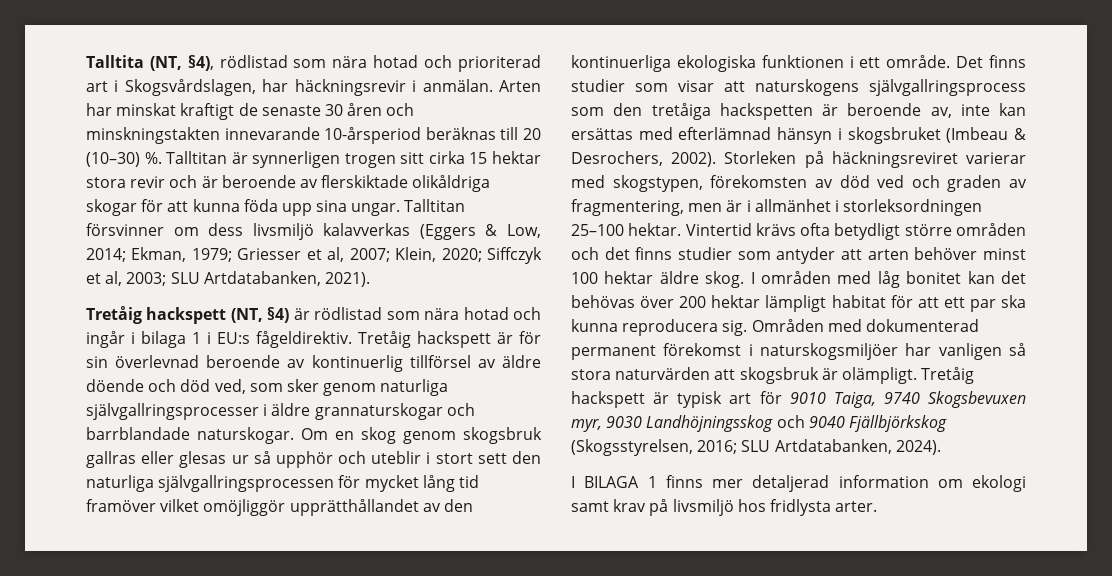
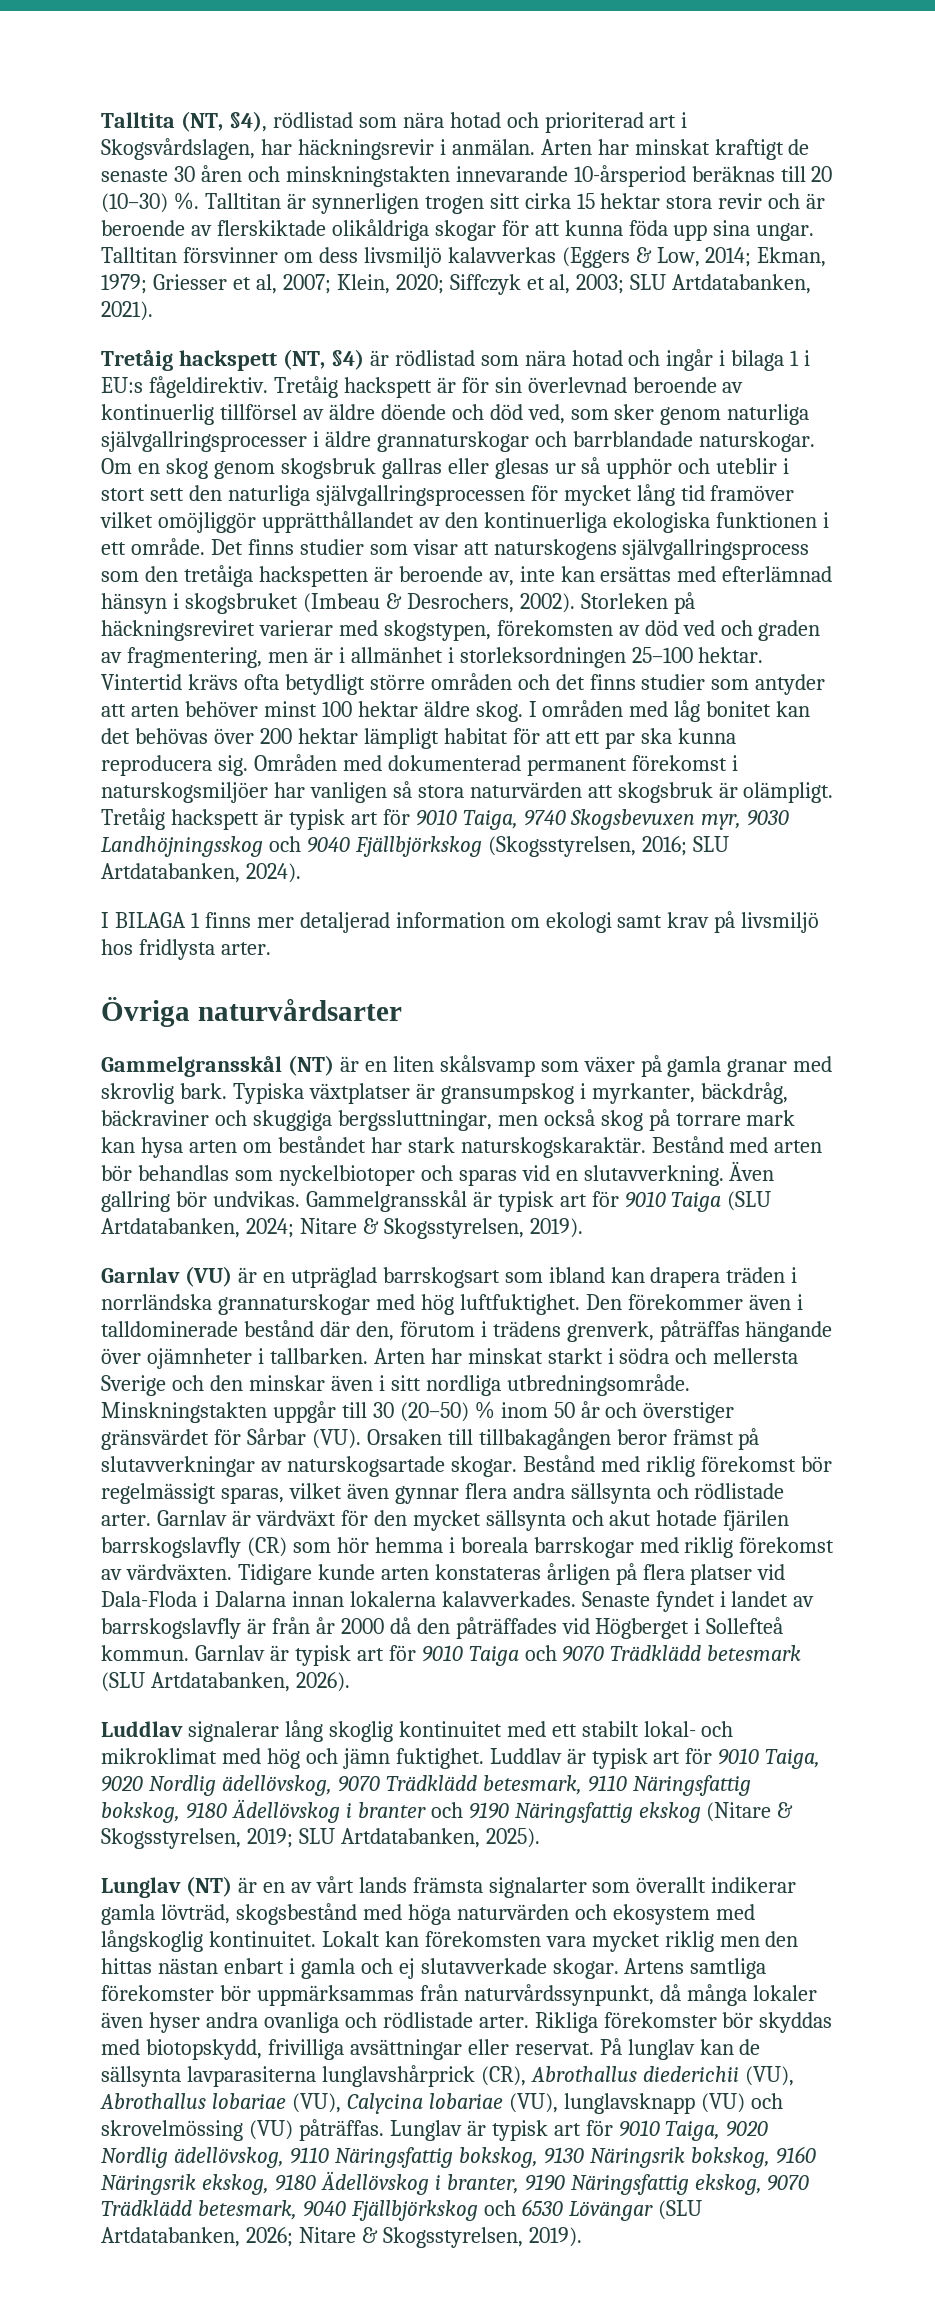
+ Övriga naturvårdsarter
+ Gammelgransskål (NT) är en liten skålsvamp som växer på gamla granar med skrovlig bark. Typiska växtplatser är gransumpskog i myrkanter, bäckdråg, bäckraviner och skuggiga bergssluttningar, men också skog på torrare mark kan hysa arten om beståndet har stark naturskogskaraktär. Bestånd med arten bör behandlas som nyckelbiotoper och sparas vid en slutavverkning. Även gallring bör undvikas. Gammelgransskål är typisk art för 9010 Taiga (SLU Artdatabanken, 2024; Nitare & Skogsstyrelsen, 2019).
+ Garnlav (VU) är en utpräglad barrskogsart som ibland kan drapera träden i norrländska grannaturskogar med hög luftfuktighet. Den förekommer även i talldominerade bestånd där den, förutom i trädens grenverk, påträffas hängande över ojämnheter i tallbarken. Arten har minskat starkt i södra och mellersta Sverige och den minskar även i sitt nordliga utbredningsområde. Minskningstakten uppgår till 30 (20–50) % inom 50 år och överstiger gränsvärdet för Sårbar (VU). Orsaken till tillbakagången beror främst på slutavverkningar av naturskogsartade skogar. Bestånd med riklig förekomst bör regelmässigt sparas, vilket även gynnar flera andra sällsynta och rödlistade arter. Garnlav är värdväxt för den mycket sällsynta och akut hotade fjärilen barrskogslavfly (CR) som hör hemma i boreala barrskogar med riklig förekomst av värdväxten. Tidigare kunde arten konstateras årligen på flera platser vid Dala-Floda i Dalarna innan lokalerna kalavverkades. Senaste fyndet i landet av barrskogslavfly är från år 2000 då den påträffades vid Högberget i Sollefteå kommun. Garnlav är typisk art för 9010 Taiga och 9070 Trädklädd betesmark (SLU Artdatabanken, 2026).
+ Luddlav signalerar lång skoglig kontinuitet med ett stabilt lokal- och mikroklimat med hög och jämn fuktighet. Luddlav är typisk art för 9010 Taiga, 9020 Nordlig ädellövskog, 9070 Trädklädd betesmark, 9110 Näringsfattig bokskog, 9180 Ädellövskog i branter och 9190 Näringsfattig ekskog (Nitare & Skogsstyrelsen, 2019; SLU Artdatabanken, 2025).
+ Lunglav (NT) är en av vårt lands främsta signalarter som överallt indikerar gamla lövträd, skogsbestånd med höga naturvärden och ekosystem med långskoglig kontinuitet. Lokalt kan förekomsten vara mycket riklig men den hittas nästan enbart i gamla och ej slutavverkade skogar. Artens samtliga förekomster bör uppmärksammas från naturvårdssynpunkt, då många lokaler även hyser andra ovanliga och rödlistade arter. Rikliga förekomster bör skyddas med biotopskydd, frivilliga avsättningar eller reservat. På lunglav kan de sällsynta lavparasiterna lunglavshårprick (CR), Abrothallus diederichii (VU), Abrothallus lobariae (VU), Calycina lobariae (VU), lunglavsknapp (VU) och skrovelmössing (VU) påträffas. Lunglav är typisk art för 9010 Taiga, 9020 Nordlig ädellövskog, 9110 Näringsfattig bokskog, 9130 Näringsrik bokskog, 9160 Näringsrik ekskog, 9180 Ädellövskog i branter, 9190 Näringsfattig ekskog, 9070 Trädklädd betesmark, 9040 Fjällbjörkskog och 6530 Lövängar (SLU Artdatabanken, 2026; Nitare & Skogsstyrelsen, 2019).

